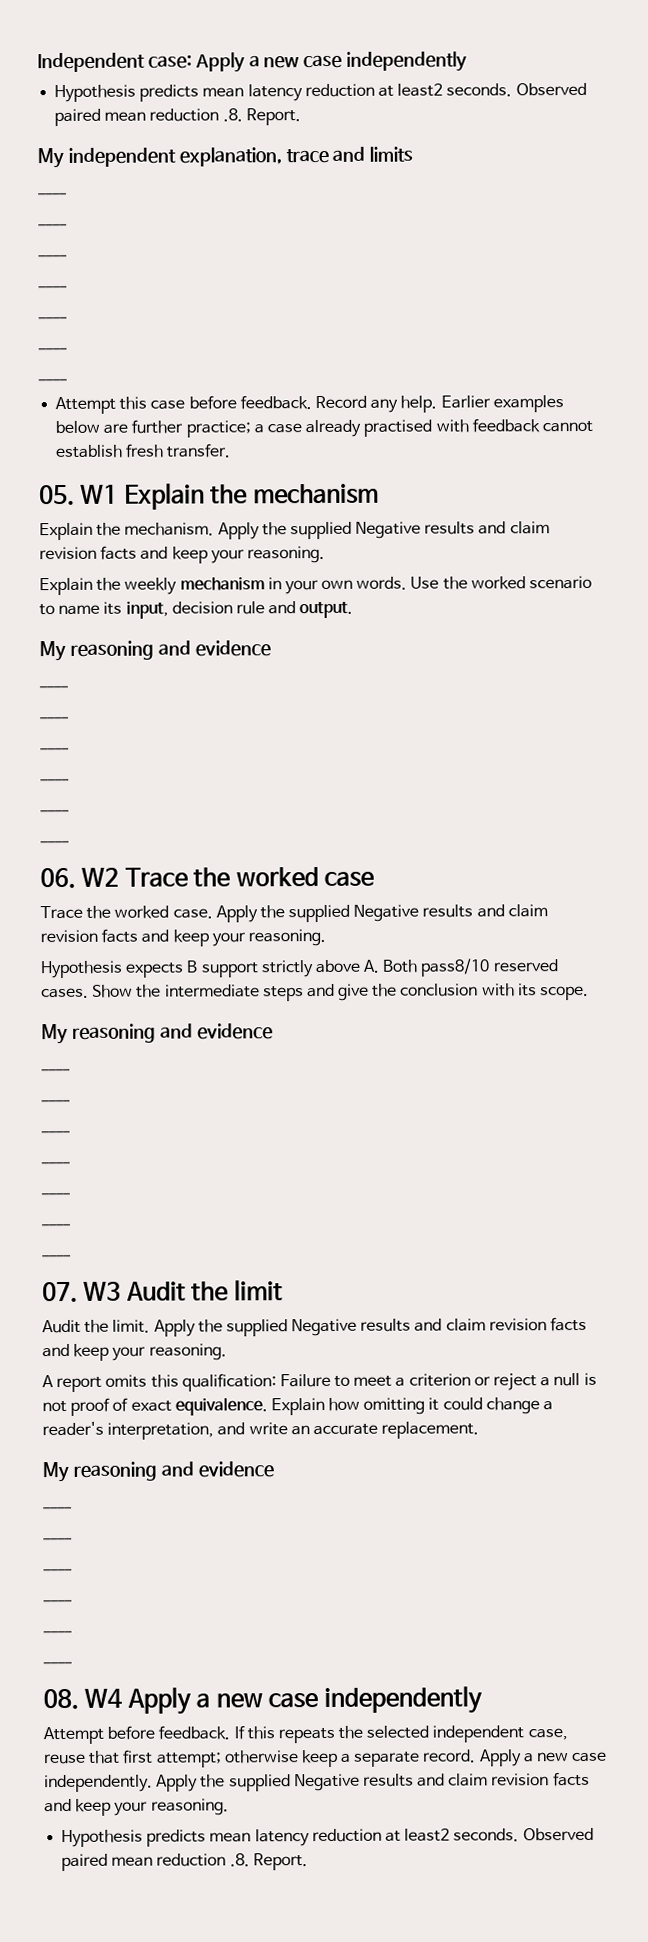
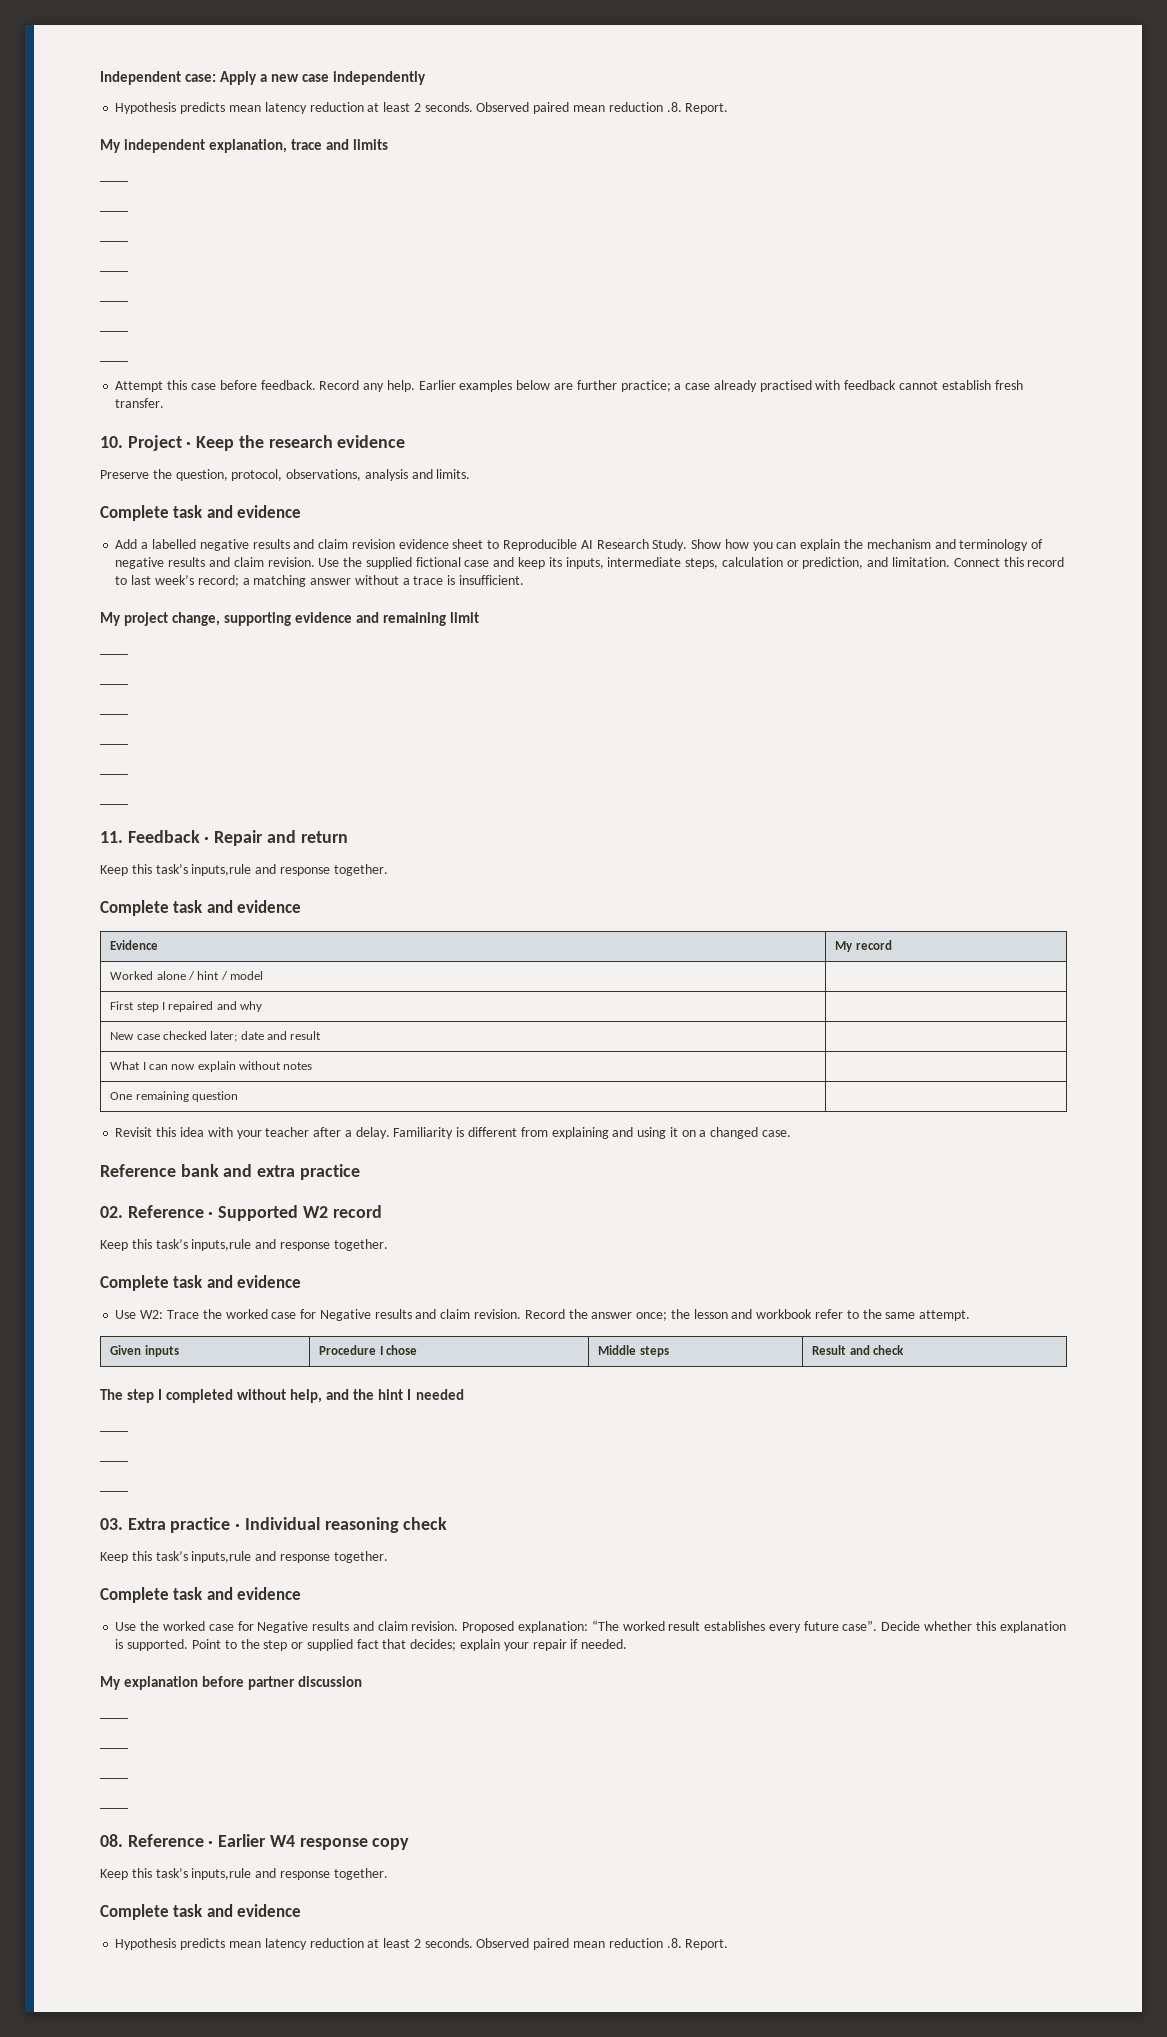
  Independent case: Apply a new case independently
- Hypothesis predicts mean latency reduction at least2 seconds.
+ Hypothesis predicts mean latency reduction at least 2 seconds.
- 05. W1 Explain the mechanism
- Explain the mechanism. Apply the supplied Negative results and claim revision facts and keep your reasoning.
- Explain the weekly mechanism in your own words. Use the worked scenario to name its input, decision rule and output.
- My reasoning and evidence
+ 10. Project · Keep the research evidence
+ Preserve the question, protocol, observations, analysis and limits.
+ Complete task and evidence
+ Add a labelled negative results and claim revision evidence sheet to Reproducible AI Research Study. Show how you can explain the mechanism and terminology of negative results and claim revision. Use the supplied fictional case and keep its inputs, intermediate steps, calculation or prediction, and limitation. Connect this record to last week’s record; a matching answer without a trace is insufficient.
+ My project change, supporting evidence and remaining limit
  ____
  ____
  ____
  ____
  ____
  ____
- 06. W2 Trace the worked case
- Trace the worked case. Apply the supplied Negative results and claim revision facts and keep your reasoning.
- Hypothesis expects B support strictly above A. Both pass8/10 reserved cases. Show the intermediate steps and give the conclusion with its scope.
- My reasoning and evidence
+ 11. Feedback · Repair and return
+ Keep this task’s inputs,rule and response together.
+ Complete task and evidence
+ Evidence | My record
+ Worked alone / hint / model |
+ First step I repaired and why |
+ New case checked later; date and result |
+ What I can now explain without notes |
+ One remaining question |
+ Revisit this idea with your teacher after a delay. Familiarity is different from explaining and using it on a changed case.
+ Reference bank and extra practice
+ 02. Reference · Supported W2 record
+ Keep this task’s inputs,rule and response together.
+ Complete task and evidence
+ Use W2: Trace the worked case for Negative results and claim revision. Record the answer once; the lesson and workbook refer to the same attempt.
+ Given inputs | Procedure I chose | Middle steps | Result and check
+ The step I completed without help, and the hint I needed
  ____
  ____
  ____
- ____
- ____
- ____
- ____
- 07. W3 Audit the limit
- Audit the limit. Apply the supplied Negative results and claim revision facts and keep your reasoning.
- A report omits this qualification: Failure to meet a criterion or reject a null is not proof of exact equivalence. Explain how omitting it could change a reader's interpretation, and write an accurate replacement.
- My reasoning and evidence
- ____
- ____
+ 03. Extra practice · Individual reasoning check
+ Keep this task’s inputs,rule and response together.
+ Complete task and evidence
+ Use the worked case for Negative results and claim revision. Proposed explanation: “The worked result establishes every future case”. Decide whether this explanation is supported. Point to the step or supplied fact that decides; explain your repair if needed.
+ My explanation before partner discussion
- 08. W4 Apply a new case independently
- Attempt before feedback. If this repeats the selected independent case, reuse that first attempt; otherwise keep a separate record. Apply a new case independently. Apply the supplied Negative results and claim revision facts and keep your reasoning.
- Hypothesis predicts mean latency reduction at least2 seconds.
+ 08. Reference · Earlier W4 response copy
+ Keep this task’s inputs,rule and response together.
+ Complete task and evidence
+ Hypothesis predicts mean latency reduction at least 2 seconds.

